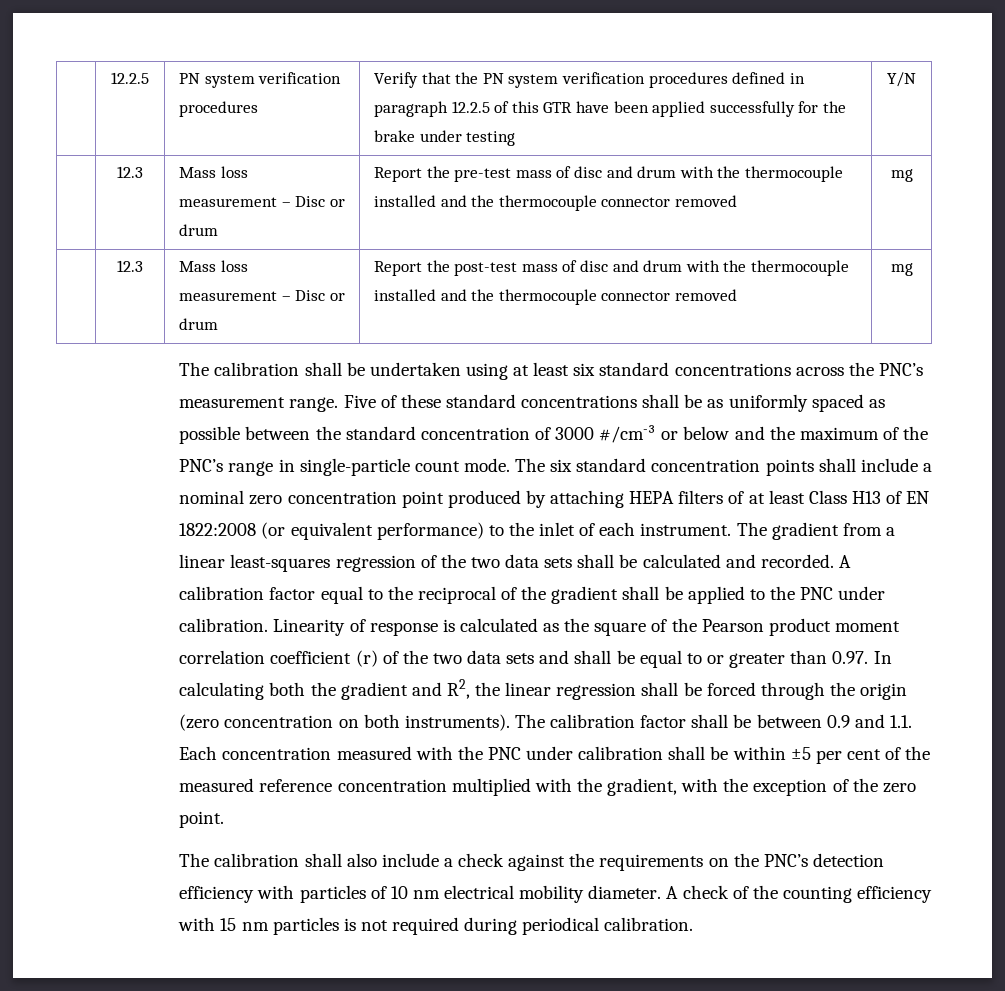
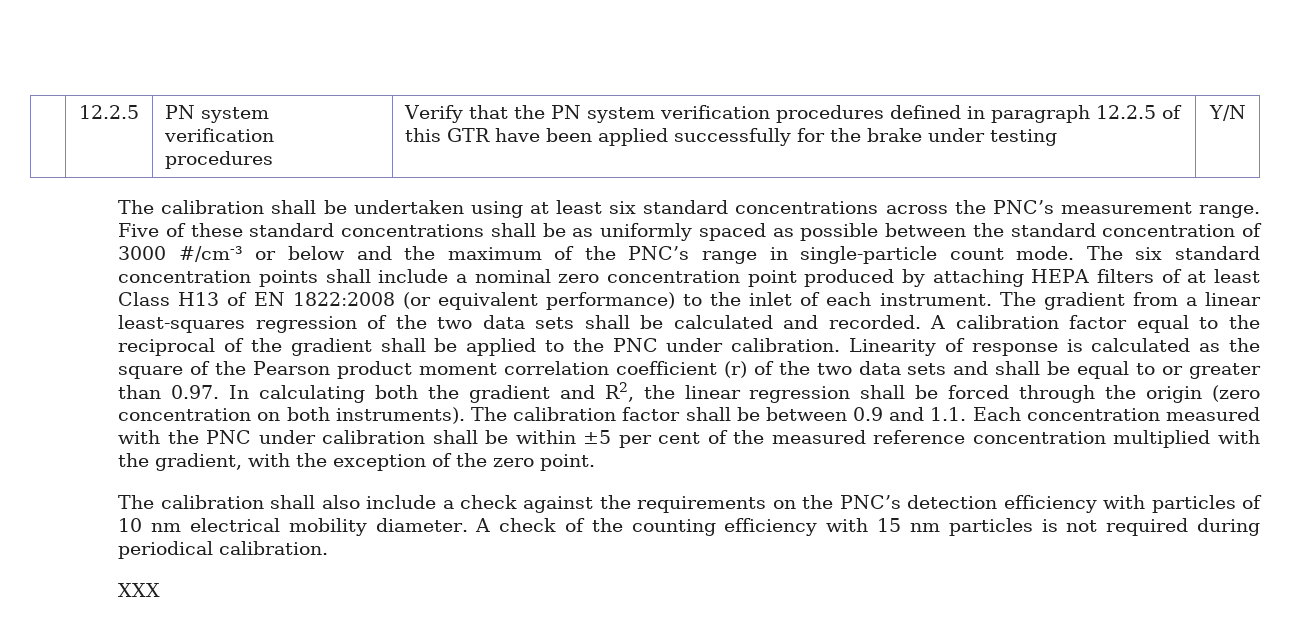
- | 12.3 | Mass loss measurement – Disc or drum | Report the pre-test mass of disc and drum with the thermocouple installed and the thermocouple connector removed | mg
- | 12.3 | Mass loss measurement – Disc or drum | Report the post-test mass of disc and drum with the thermocouple installed and the thermocouple connector removed | mg
+ XXX

